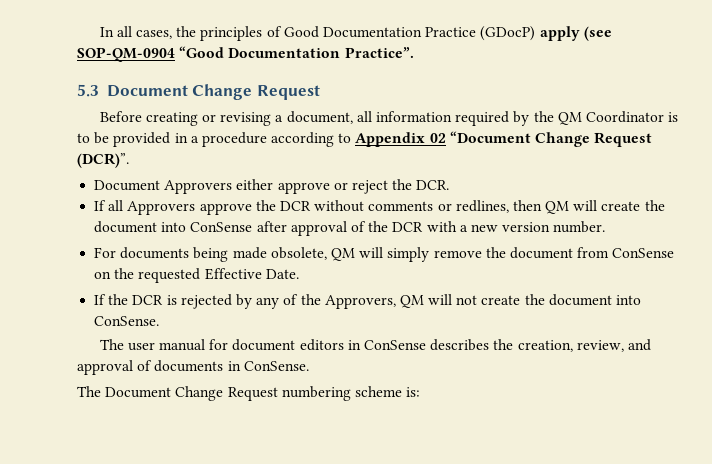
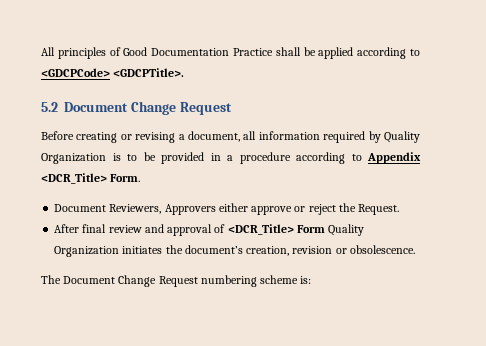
- In all cases, the principles of Good Documentation Practice (GDocP) apply (see SOP-QM-0904 “Good Documentation Practice”.
- 5.3 Document Change Request
+ All principles of Good Documentation Practice shall be applied according to <GDCPCode> <GDCPTitle>.
+ 5.2 Document Change Request
- Before creating or revising a document, all information required by the QM Coordinator is to be provided in a procedure according to Appendix 02 “Document Change Request (DCR)”.
- Document Approvers either approve or reject the DCR.
- If all Approvers approve the DCR without comments or redlines, then QM will create the document into ConSense after approval of the DCR with a new version number.
- For documents being made obsolete, QM will simply remove the document from ConSense on the requested Effective Date.
- If the DCR is rejected by any of the Approvers, QM will not create the document into ConSense.
- The user manual for document editors in ConSense describes the creation, review, and approval of documents in ConSense.
+ Before creating or revising a document, all information required by Quality Organization is to be provided in a procedure according to Appendix <DCR_Title> Form.
+ Document Reviewers, Approvers either approve or reject the Request.
+ After final review and approval of <DCR_Title> Form Quality Organization initiates the document’s creation, revision or obsolescence.

